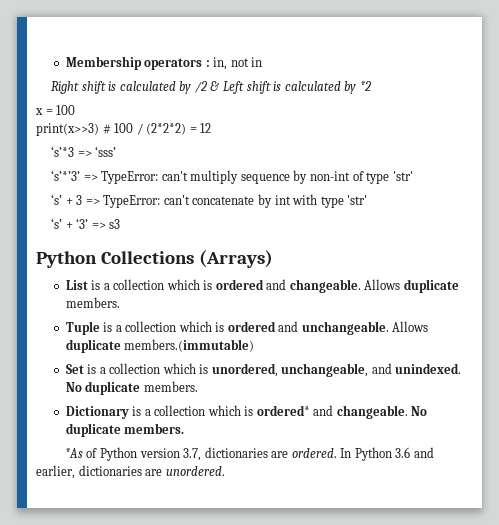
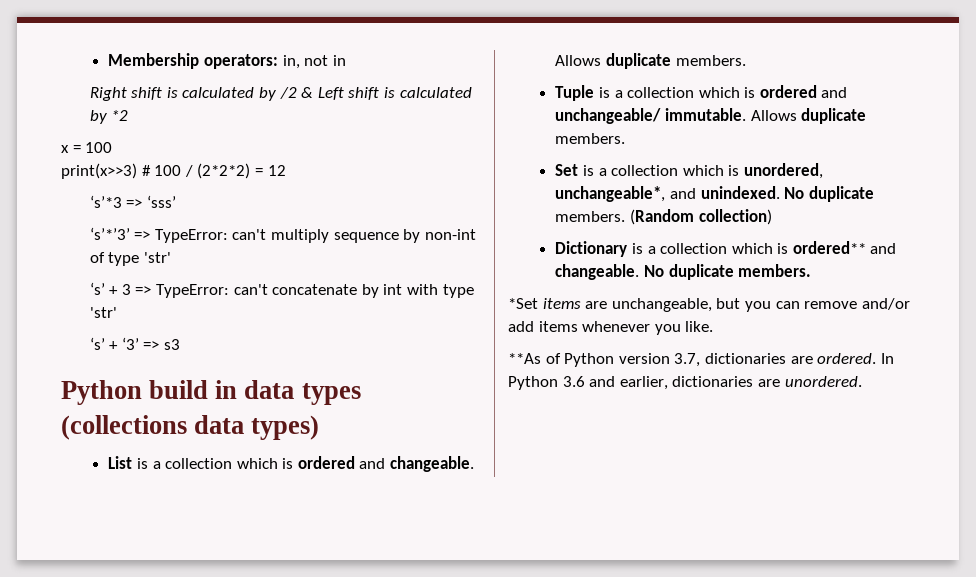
- Membership operators : in, not in
+ Membership operators: in, not in
- Python Collections (Arrays)
+ Python build in data types (collections data types)
- Tuple is a collection which is ordered and unchangeable. Allows duplicate members.(immutable)
+ Tuple is a collection which is ordered and unchangeable/ immutable. Allows duplicate members.
- Set is a collection which is unordered, unchangeable, and unindexed.
+ Set is a collection which is unordered, unchangeable*, and unindexed.
+ (Random collection)
- Dictionary is a collection which is ordered* and changeable.
+ Dictionary is a collection which is ordered** and changeable.
- *As of Python version 3.7, dictionaries are ordered.
+ *Set items are unchangeable, but you can remove and/or add items whenever you like.
+ **As of Python version 3.7, dictionaries are ordered.

